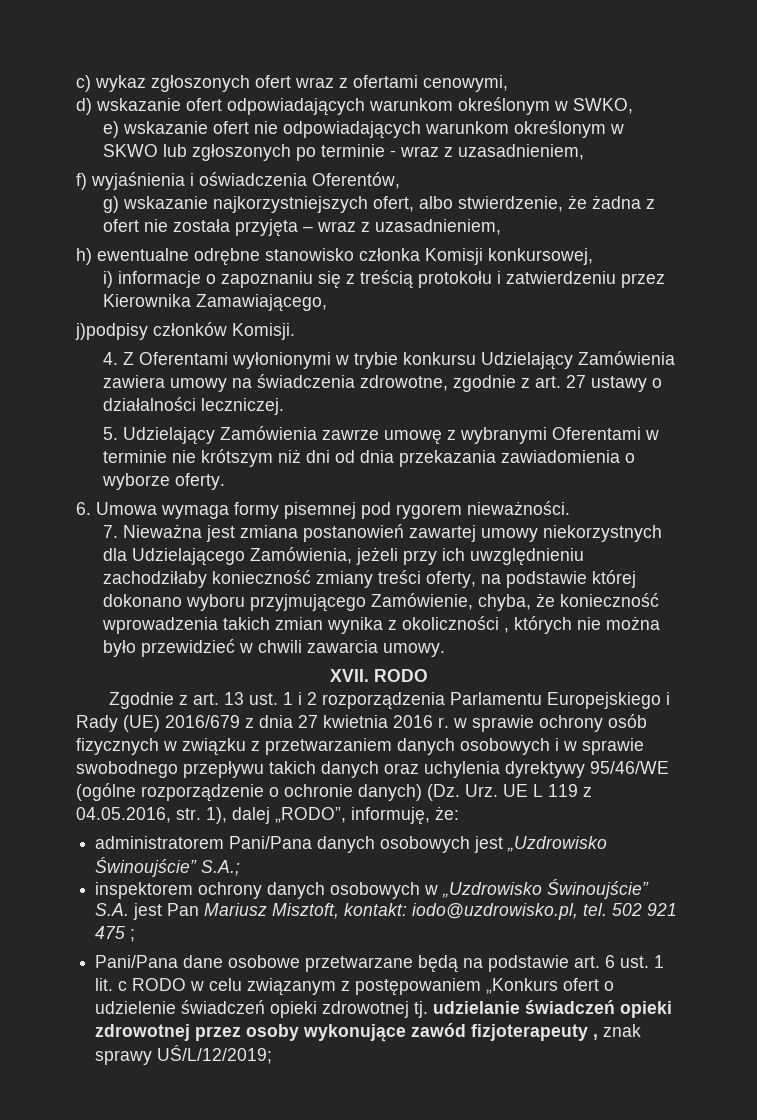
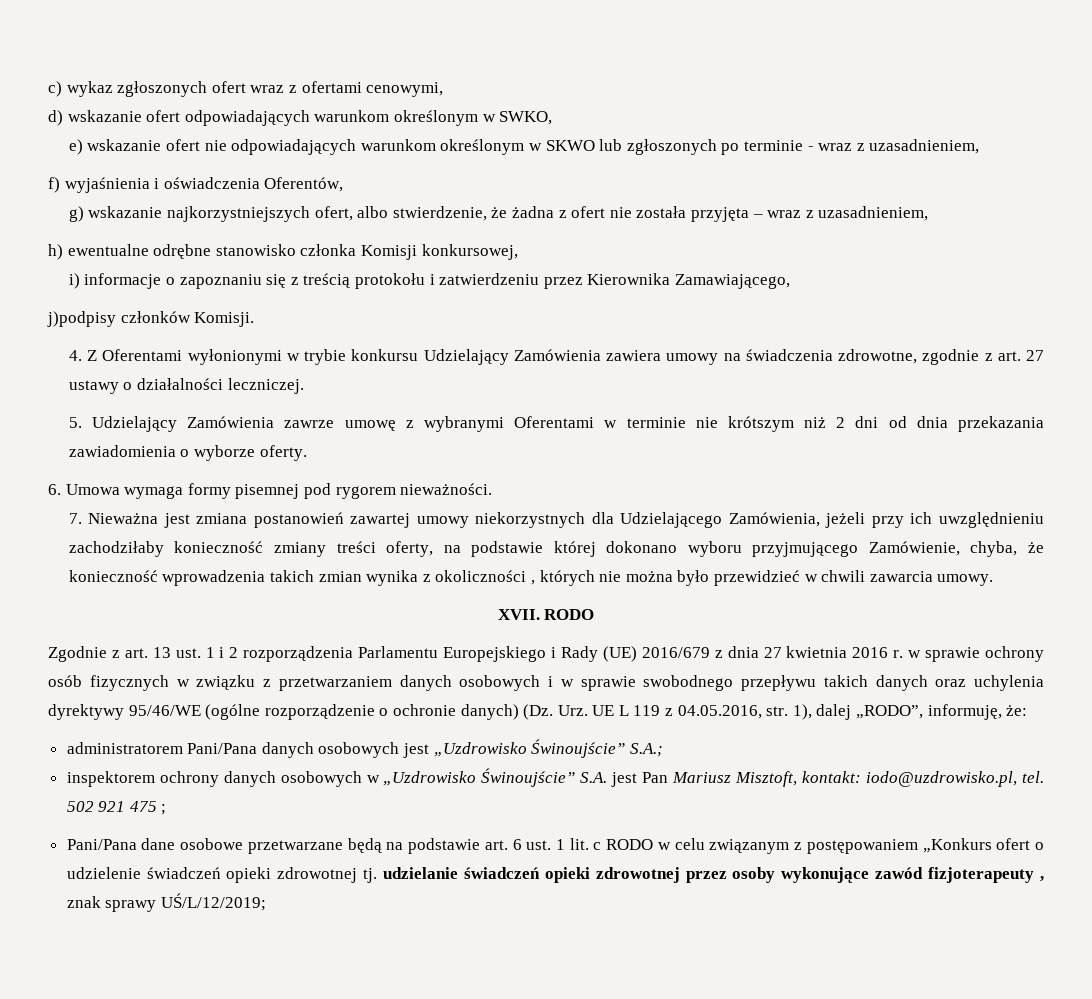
- 5. Udzielający Zamówienia zawrze umowę z wybranymi Oferentami w terminie nie krótszym niż dni od dnia przekazania zawiadomienia o wyborze oferty.
+ 5. Udzielający Zamówienia zawrze umowę z wybranymi Oferentami w terminie nie krótszym niż 2 dni od dnia przekazania zawiadomienia o wyborze oferty.

